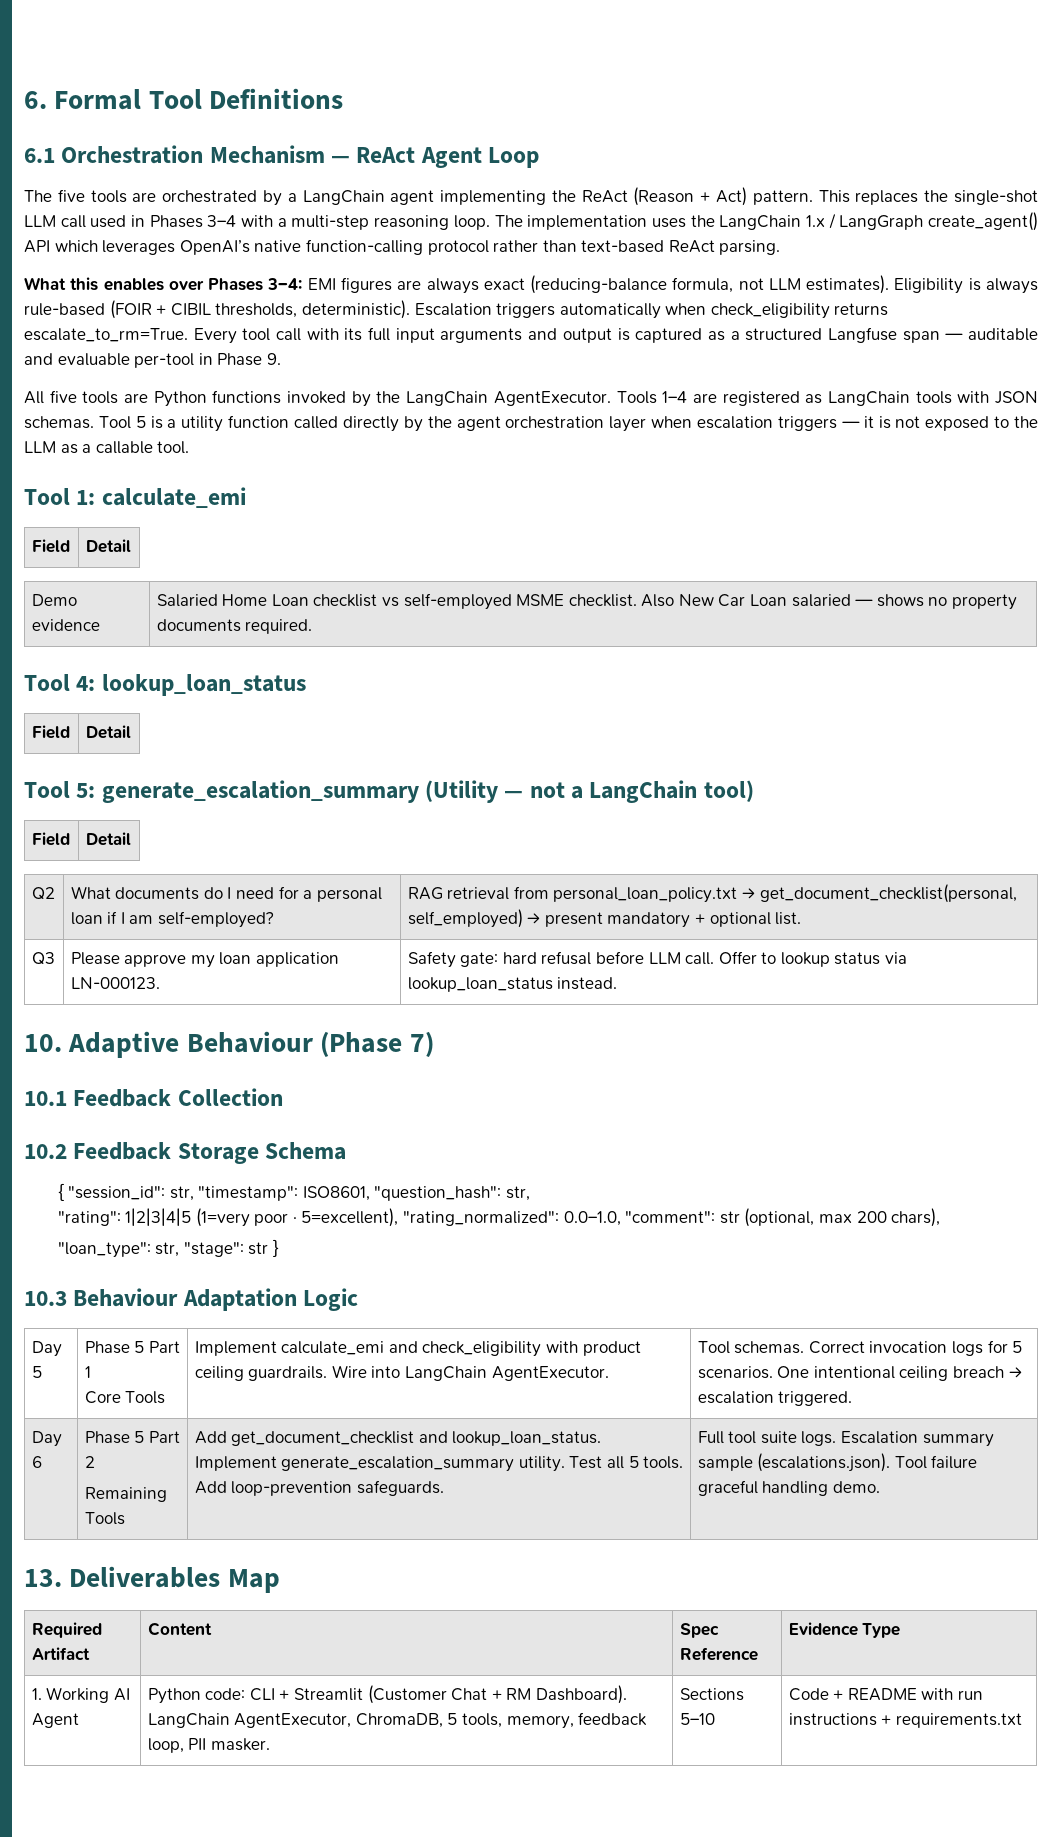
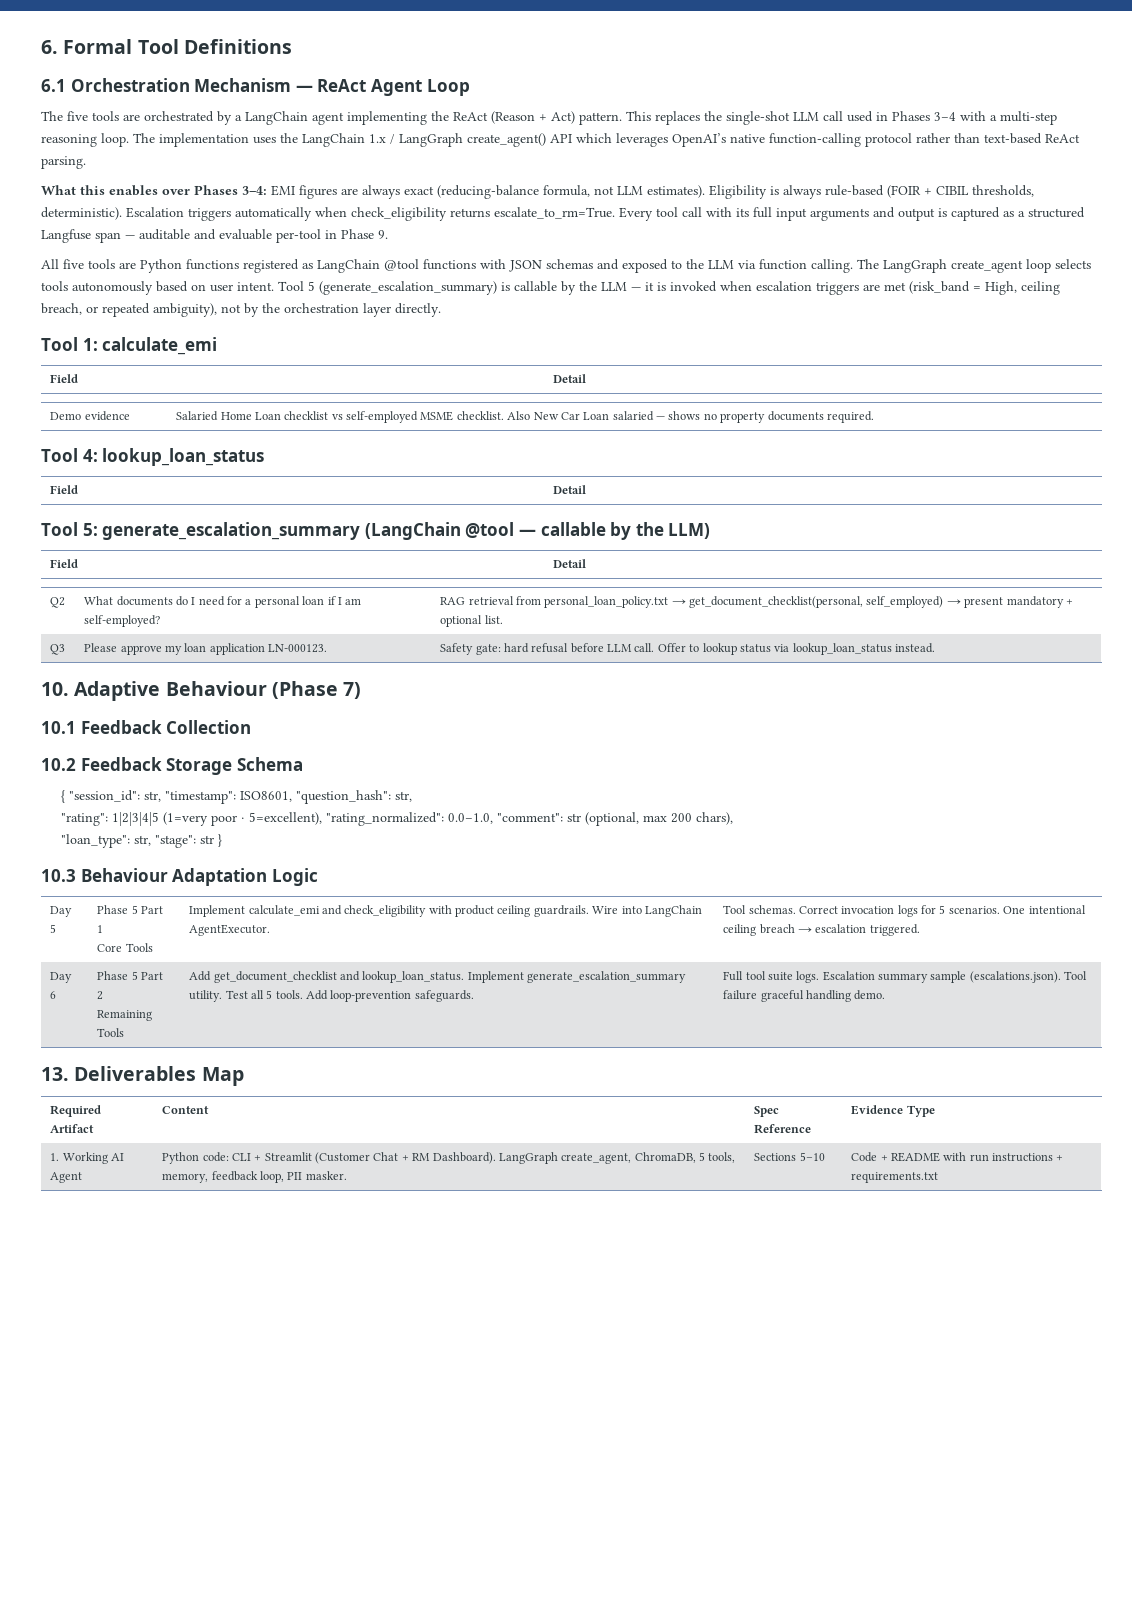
- All five tools are Python functions invoked by the LangChain AgentExecutor. Tools 1–4 are registered as LangChain tools with JSON schemas. Tool 5 is a utility function called directly by the agent orchestration layer when escalation triggers — it is not exposed to the LLM as a callable tool.
+ All five tools are Python functions registered as LangChain @tool functions with JSON schemas and exposed to the LLM via function calling. The LangGraph create_agent loop selects tools autonomously based on user intent. Tool 5 (generate_escalation_summary) is callable by the LLM — it is invoked when escalation triggers are met (risk_band = High, ceiling breach, or repeated ambiguity), not by the orchestration layer directly.
- Tool 5: generate_escalation_summary (Utility — not a LangChain tool)
+ Tool 5: generate_escalation_summary (LangChain @tool — callable by the LLM)
- 1. Working AI Agent | Python code: CLI + Streamlit (Customer Chat + RM Dashboard). LangChain AgentExecutor, ChromaDB, 5 tools, memory, feedback loop, PII masker. | Sections 5–10 | Code + README with run instructions + requirements.txt
+ 1. Working AI Agent | Python code: CLI + Streamlit (Customer Chat + RM Dashboard). LangGraph create_agent, ChromaDB, 5 tools, memory, feedback loop, PII masker. | Sections 5–10 | Code + README with run instructions + requirements.txt

